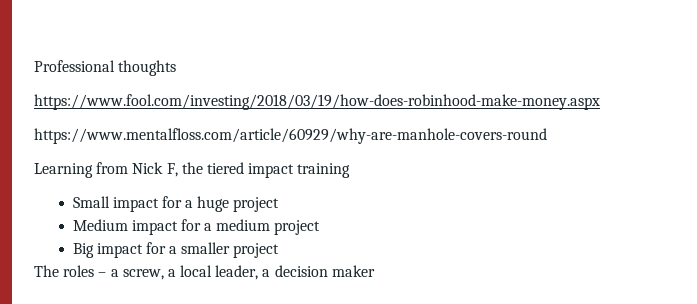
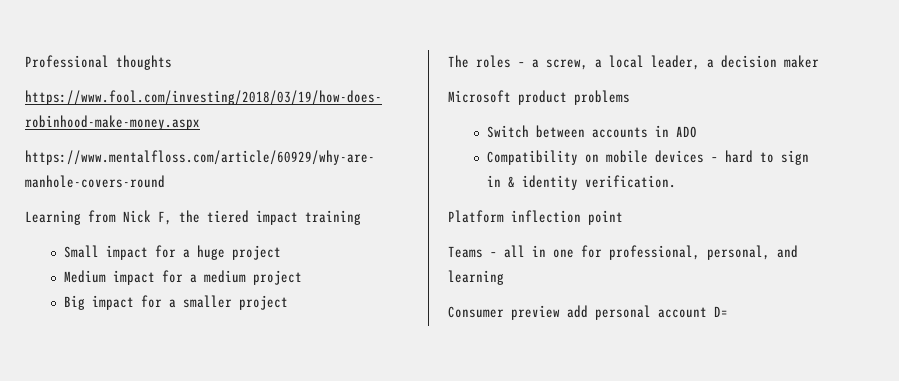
+ Microsoft product problems
+ Switch between accounts in ADO
+ Compatibility on mobile devices – hard to sign in & identity verification.
+ Platform inflection point
+ Teams – all in one for professional, personal, and learning
+ Consumer preview add personal account D=

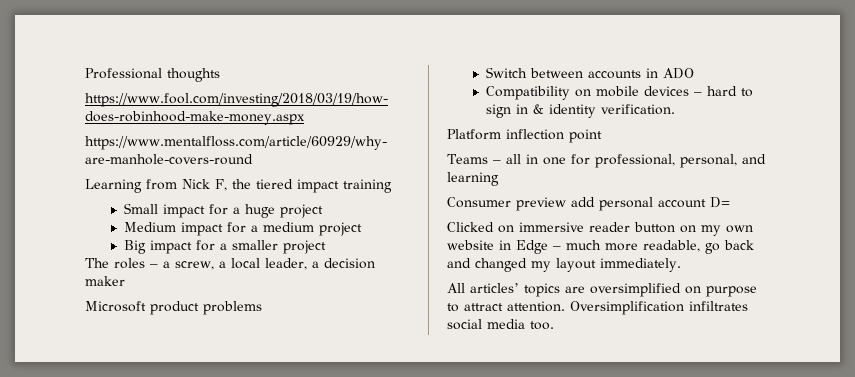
+ Clicked on immersive reader button on my own website in Edge – much more readable, go back and changed my layout immediately.
+ All articles’ topics are oversimplified on purpose to attract attention. Oversimplification infiltrates social media too.

